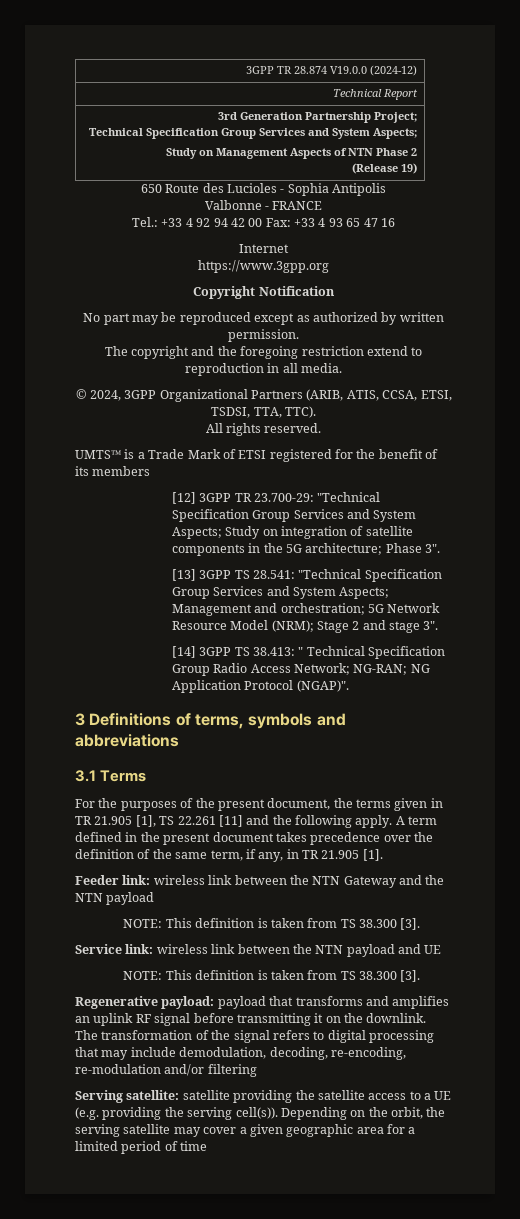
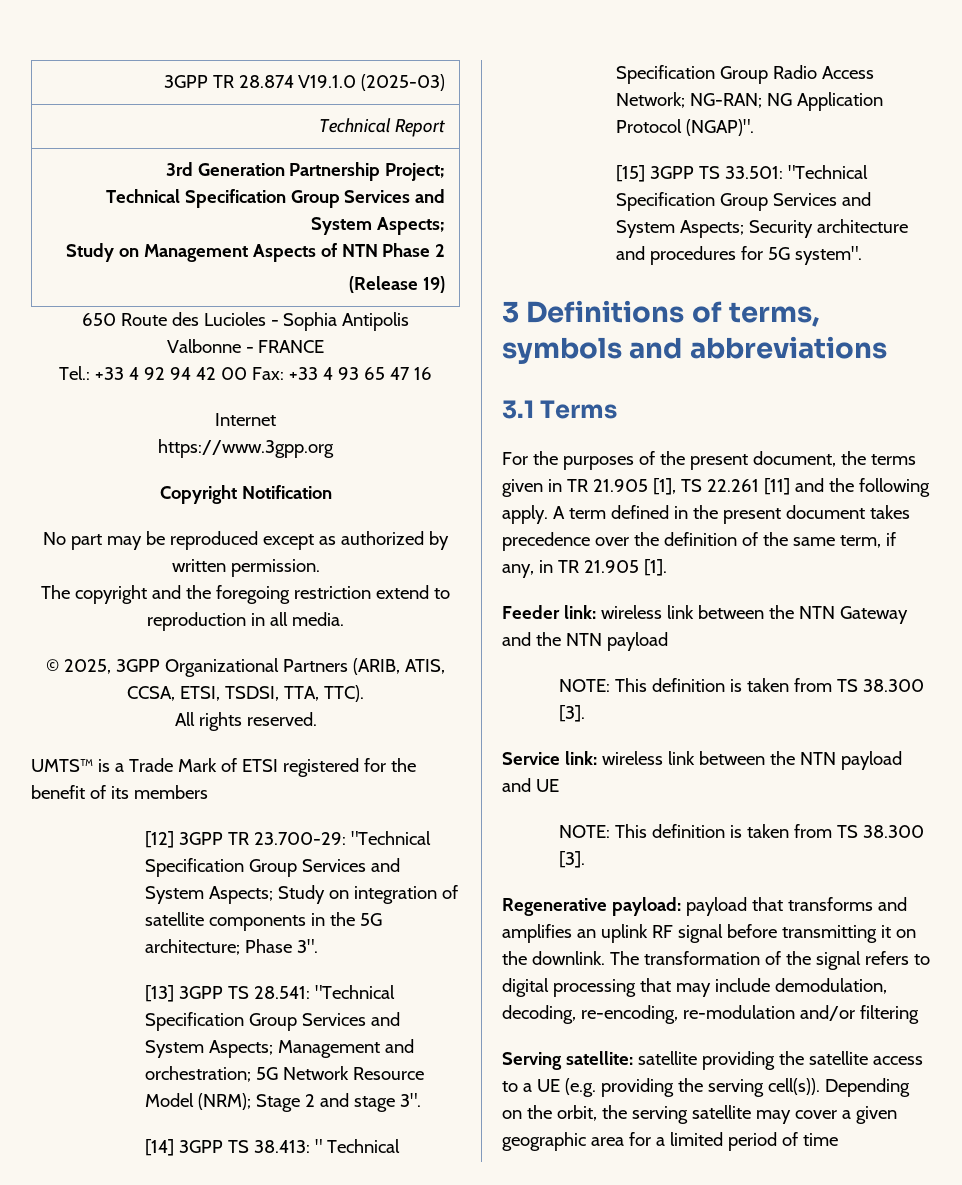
- 3GPP TR 28.874 V19.0.0 (2024-12)
+ 3GPP TR 28.874 V19.1.0 (2025-03)
- © 2024, 3GPP Organizational Partners (ARIB, ATIS, CCSA, ETSI, TSDSI, TTA, TTC).
+ © 2025, 3GPP Organizational Partners (ARIB, ATIS, CCSA, ETSI, TSDSI, TTA, TTC).
+ [15] 3GPP TS 33.501: "Technical Specification Group Services and System Aspects; Security architecture and procedures for 5G system".

